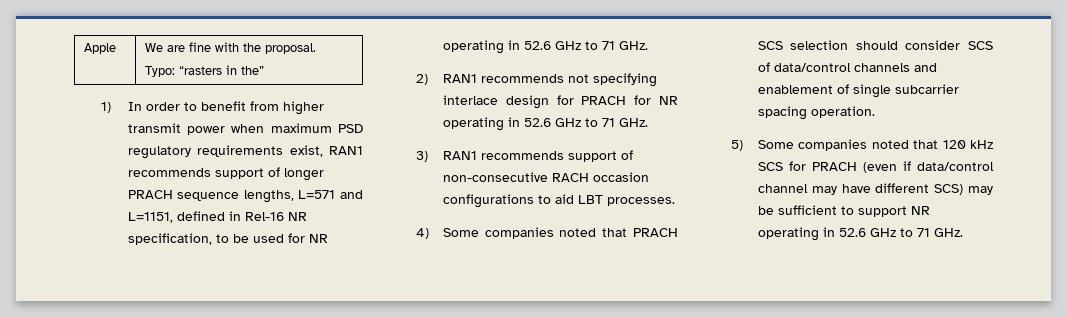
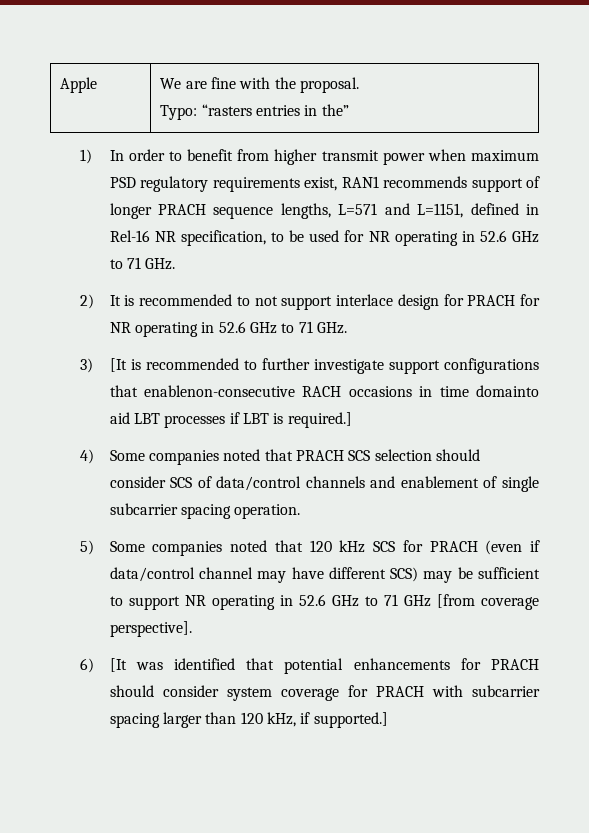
  Apple | We are fine with the proposal.
- Typo: “rasters in the”
+ Typo: “rasters entries in the”
- 2) RAN1 recommends not specifying interlace design for PRACH for NR operating in 52.6 GHz to 71 GHz.
+ 2) It is recommended to not support interlace design for PRACH for NR operating in 52.6 GHz to 71 GHz.
- 3) RAN1 recommends support of non-consecutive RACH occasion configurations to aid LBT processes.
+ 3) [It is recommended to further investigate support configurations that enablenon-consecutive RACH occasions in time domainto aid LBT processes if LBT is required.]
- 5) Some companies noted that 120 kHz SCS for PRACH (even if data/control channel may have different SCS) may be sufficient to support NR operating in 52.6 GHz to 71 GHz.
+ 5) Some companies noted that 120 kHz SCS for PRACH (even if data/control channel may have different SCS) may be sufficient to support NR operating in 52.6 GHz to 71 GHz [from coverage perspective].
+ 6) [It was identified that potential enhancements for PRACH should consider system coverage for PRACH with subcarrier spacing larger than 120 kHz, if supported.]

